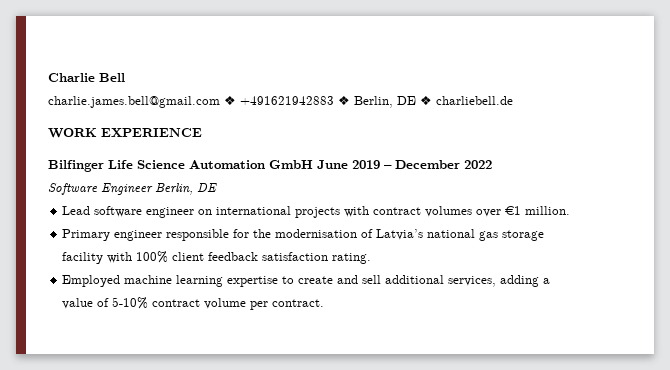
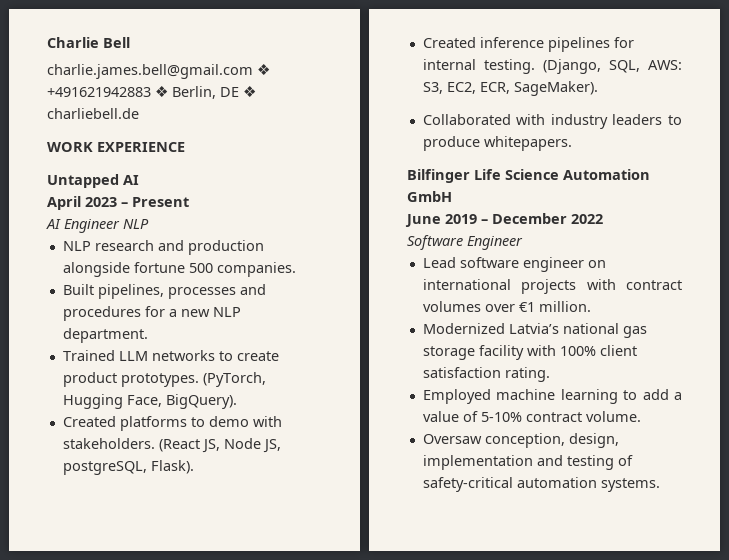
+ Untapped AI
+ April 2023 – Present
+ AI Engineer NLP
+ NLP research and production alongside fortune 500 companies.
+ Built pipelines, processes and procedures for a new NLP department.
+ Trained LLM networks to create product prototypes. (PyTorch, Hugging Face, BigQuery).
+ Created platforms to demo with stakeholders. (React JS, Node JS, postgreSQL, Flask).
+ Created inference pipelines for internal testing. (Django, SQL, AWS: S3, EC2, ECR, SageMaker).
+ Collaborated with industry leaders to produce whitepapers.
- Bilfinger Life Science Automation GmbH June 2019 – December 2022
+ Bilfinger Life Science Automation GmbH
+ June 2019 – December 2022
- Software Engineer Berlin, DE
+ Software Engineer
- Primary engineer responsible for the modernisation of Latvia’s national gas storage facility with 100% client feedback satisfaction rating.
+ Modernized Latvia’s national gas storage facility with 100% client satisfaction rating.
- Employed machine learning expertise to create and sell additional services, adding a value of 5-10% contract volume per contract.
+ Employed machine learning to add a value of 5-10% contract volume.
+ Oversaw conception, design, implementation and testing of safety-critical automation systems.

